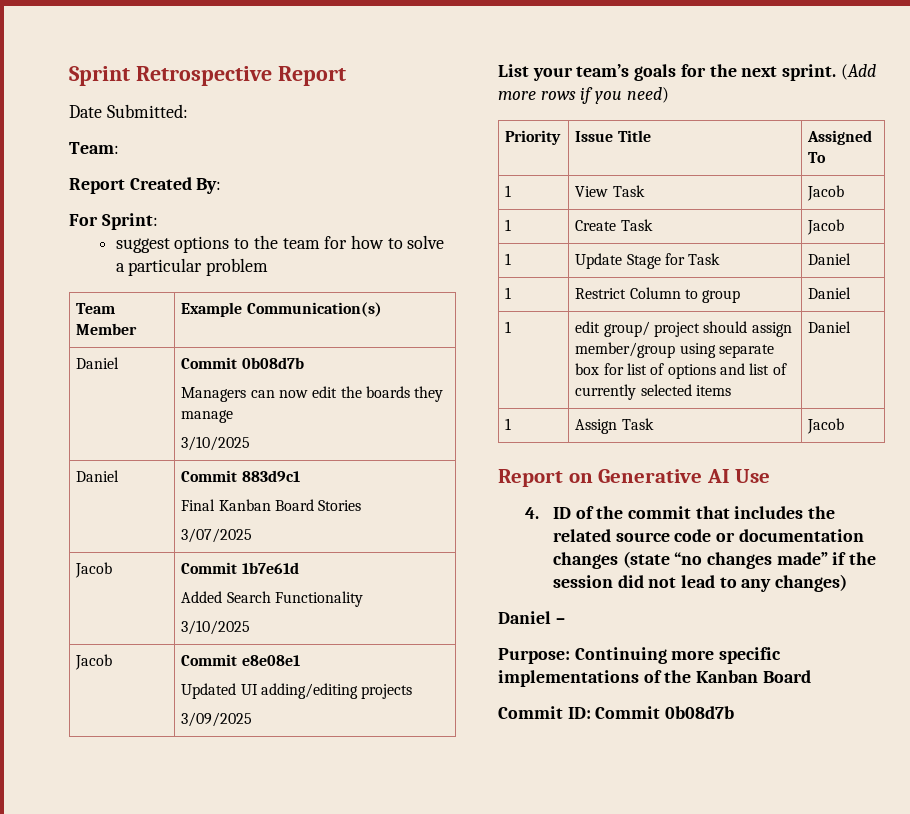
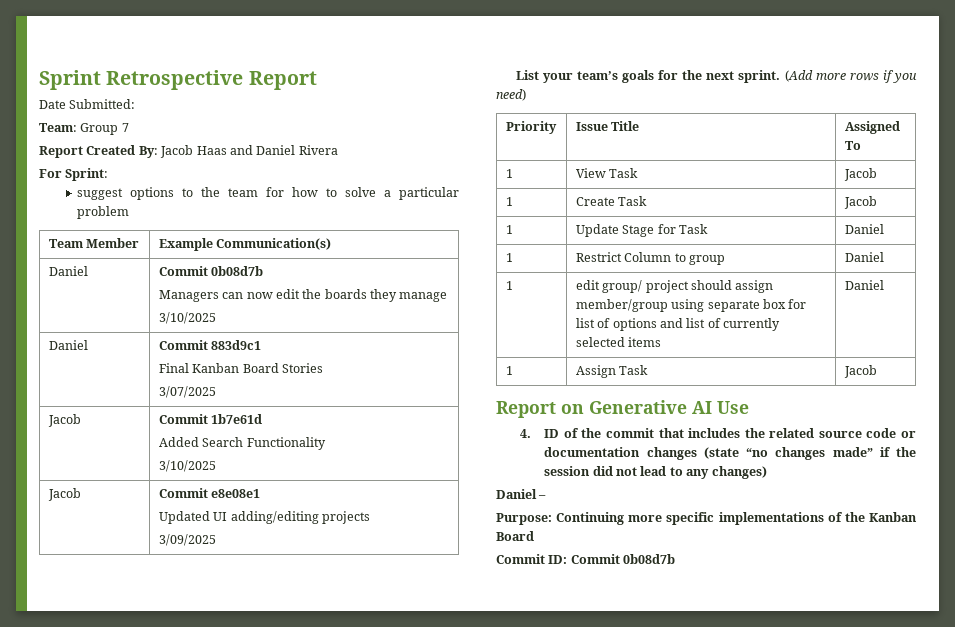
- Team:
+ Team: Group 7
- Report Created By:
+ Report Created By: Jacob Haas and Daniel Rivera

